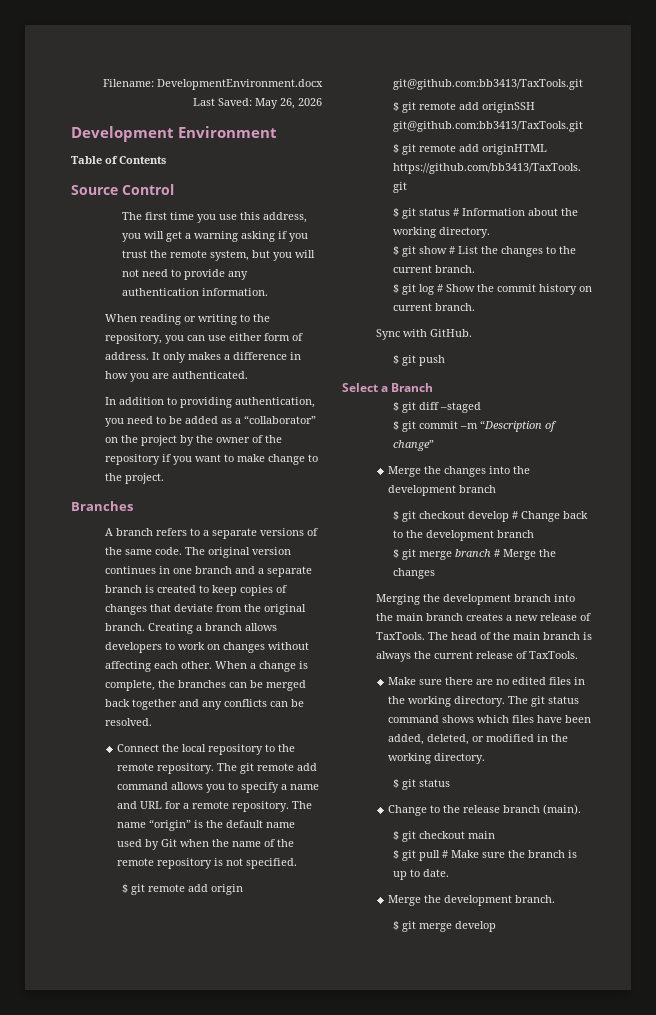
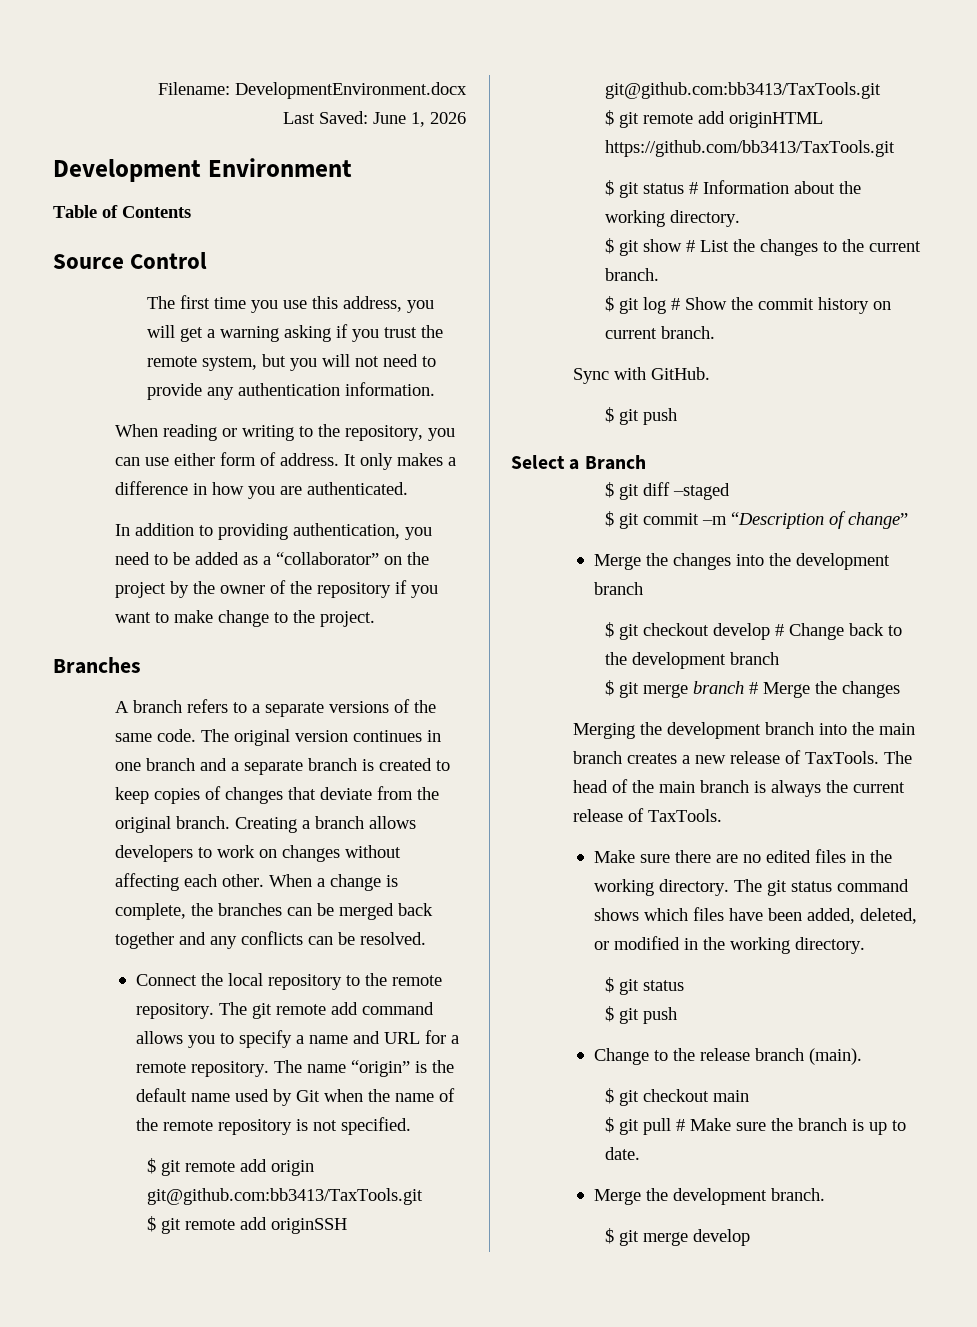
- Last Saved: May 26, 2026
+ Last Saved: June 1, 2026
  The git status command shows which files have been added, deleted, or modified in the working directory.
  $ git status
+ $ git push

